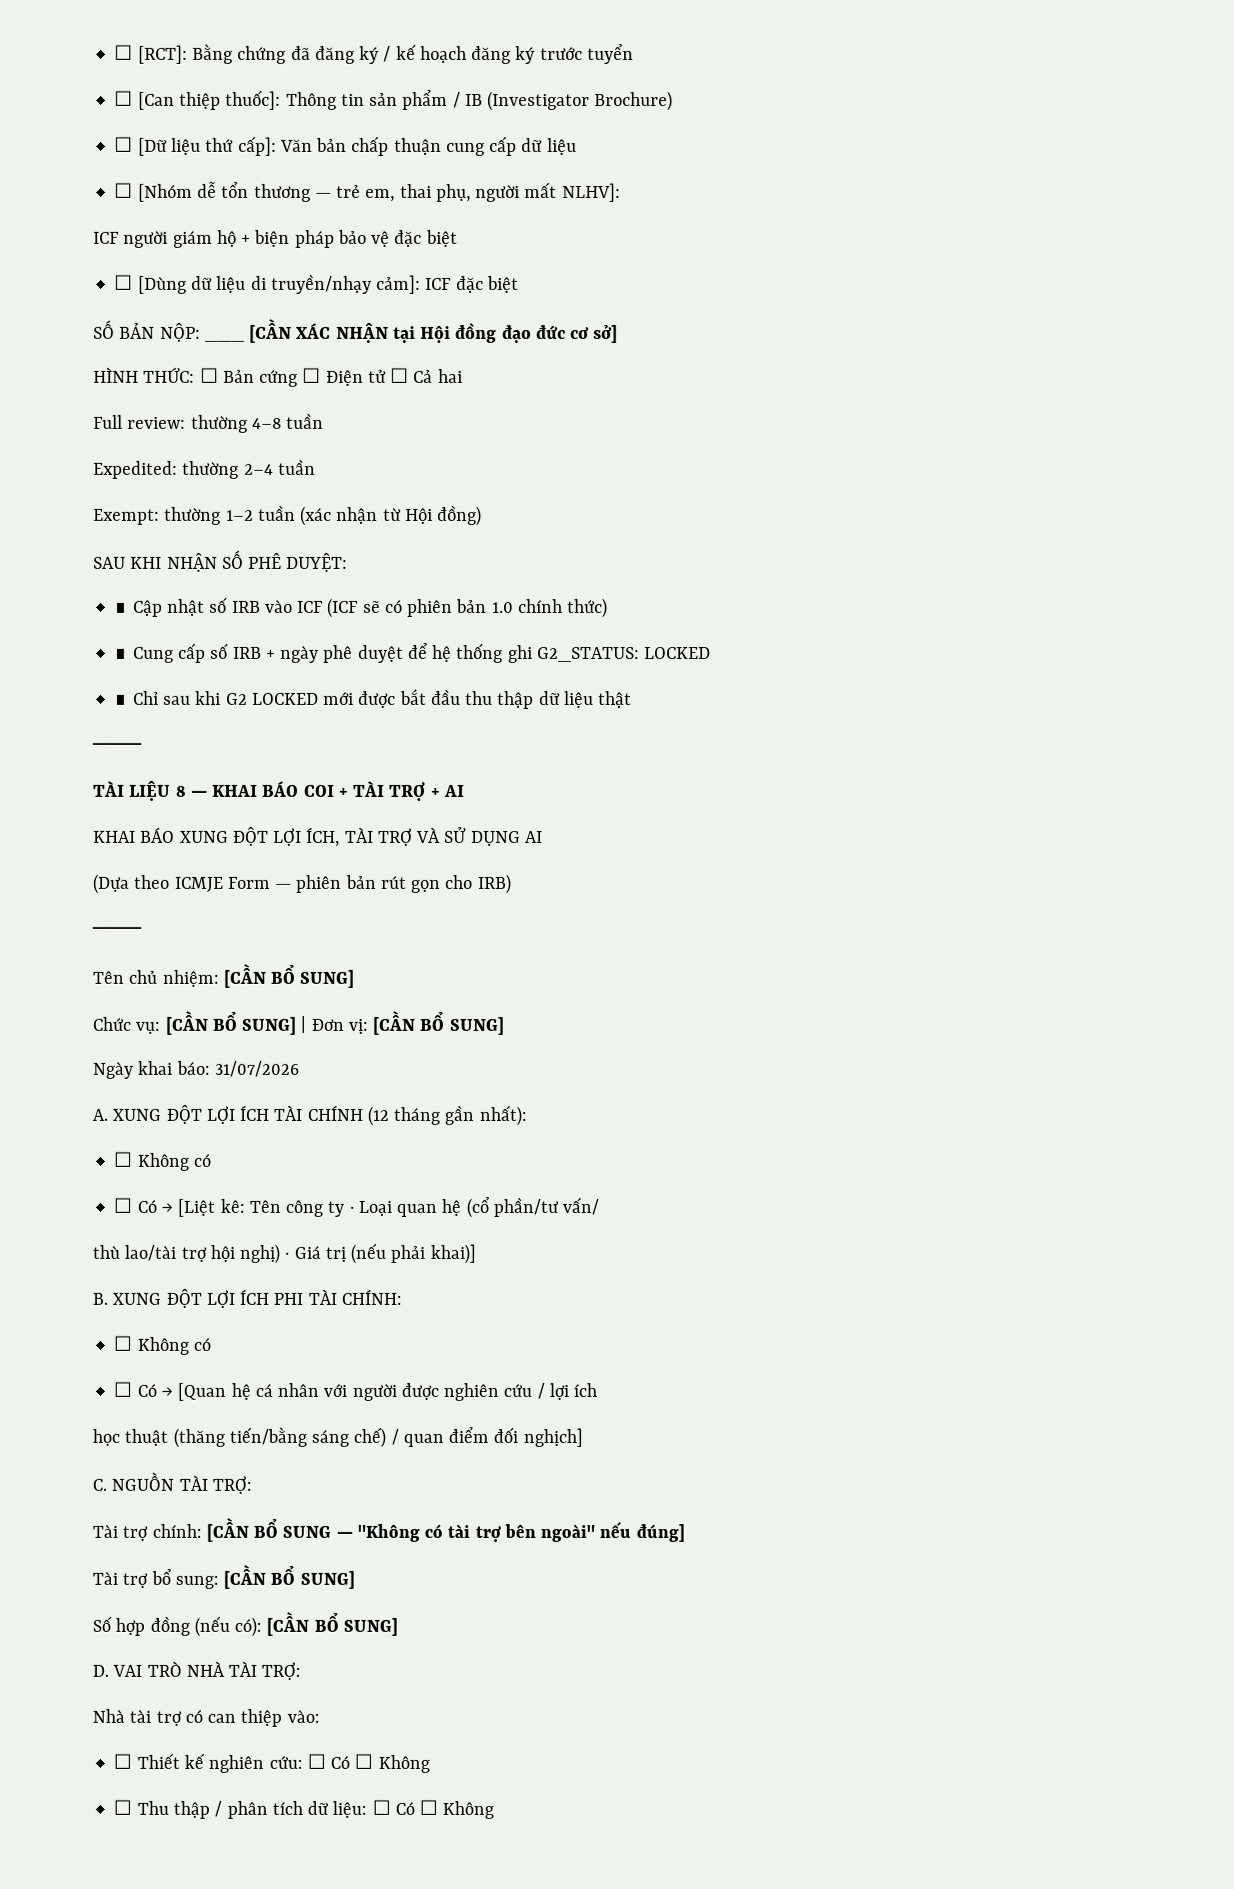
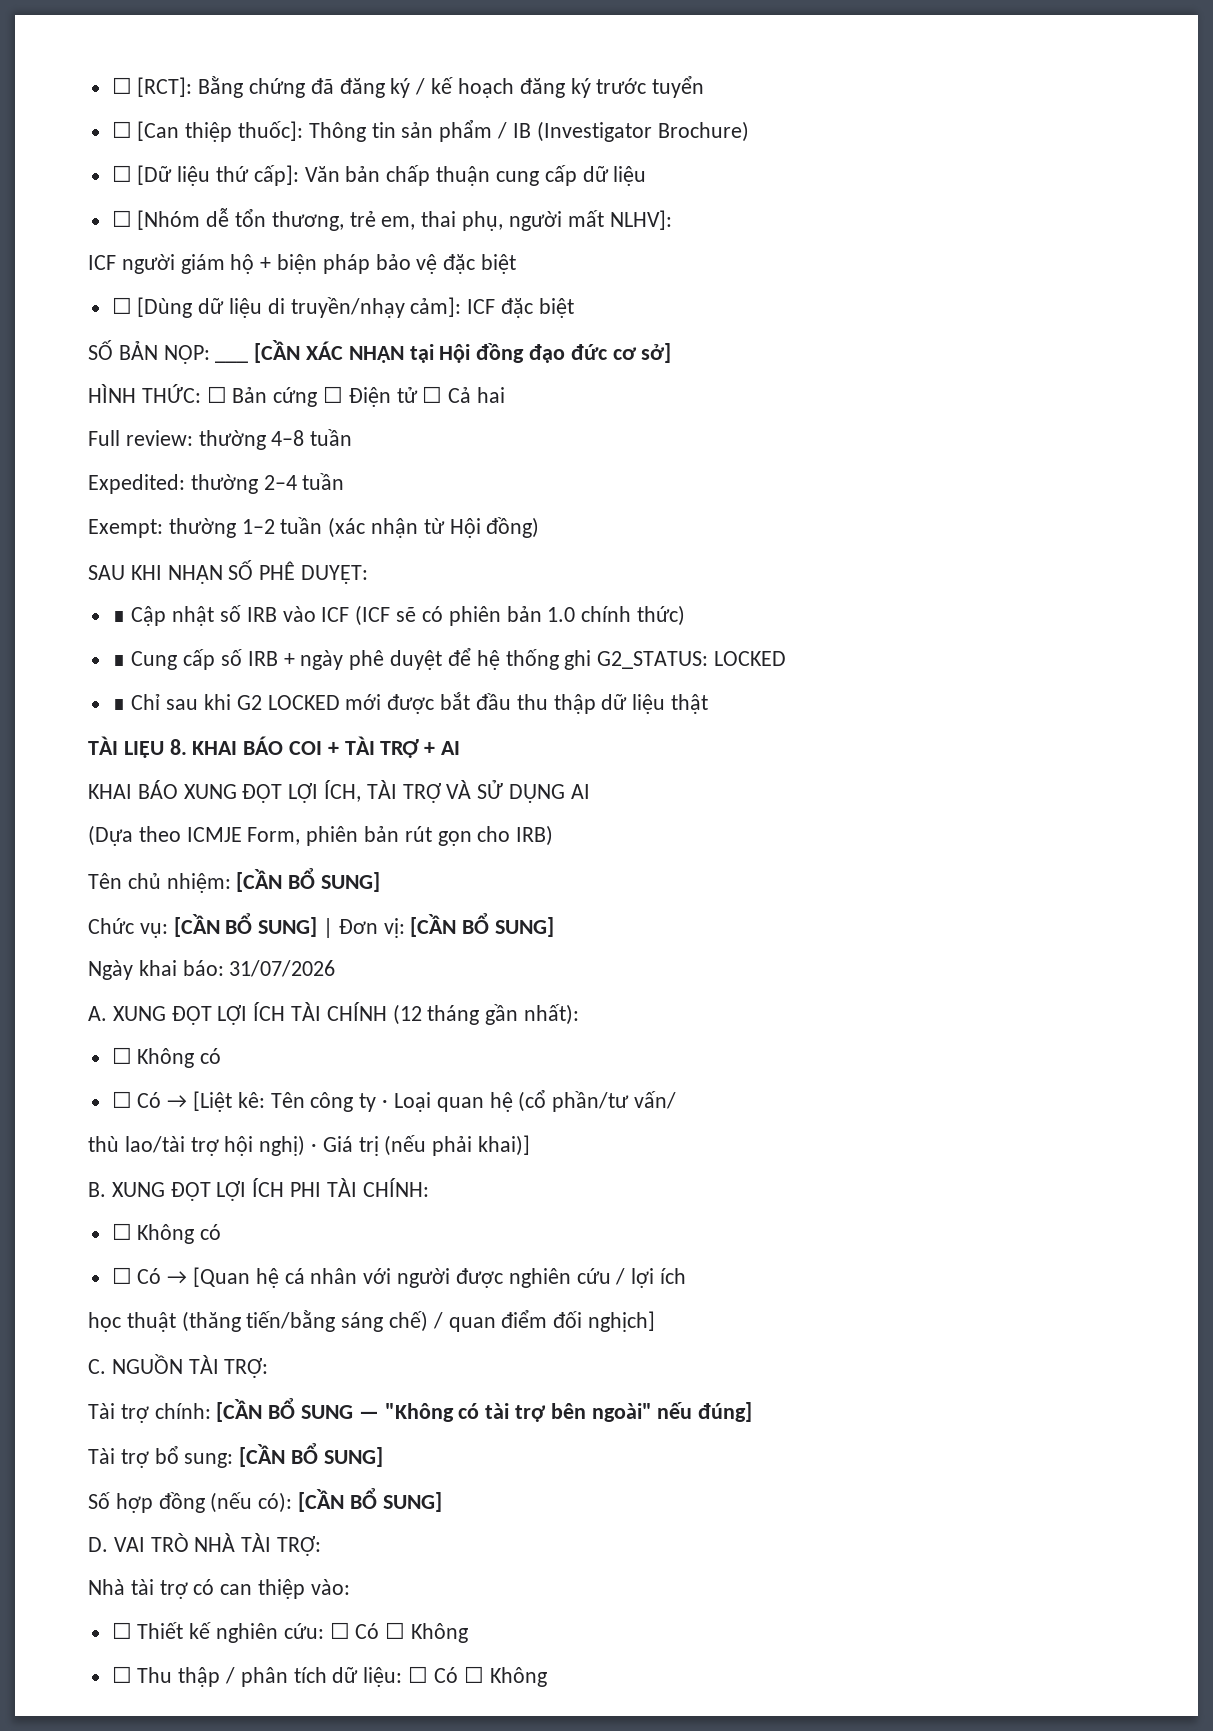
- ☐ [Nhóm dễ tổn thương — trẻ em, thai phụ, người mất NLHV]:
+ ☐ [Nhóm dễ tổn thương, trẻ em, thai phụ, người mất NLHV]:
  ∎ Chỉ sau khi G2 LOCKED mới được bắt đầu thu thập dữ liệu thật
- ────
- TÀI LIỆU 8 — KHAI BÁO COI + TÀI TRỢ + AI
+ TÀI LIỆU 8. KHAI BÁO COI + TÀI TRỢ + AI
- (Dựa theo ICMJE Form — phiên bản rút gọn cho IRB)
- ────
+ (Dựa theo ICMJE Form, phiên bản rút gọn cho IRB)

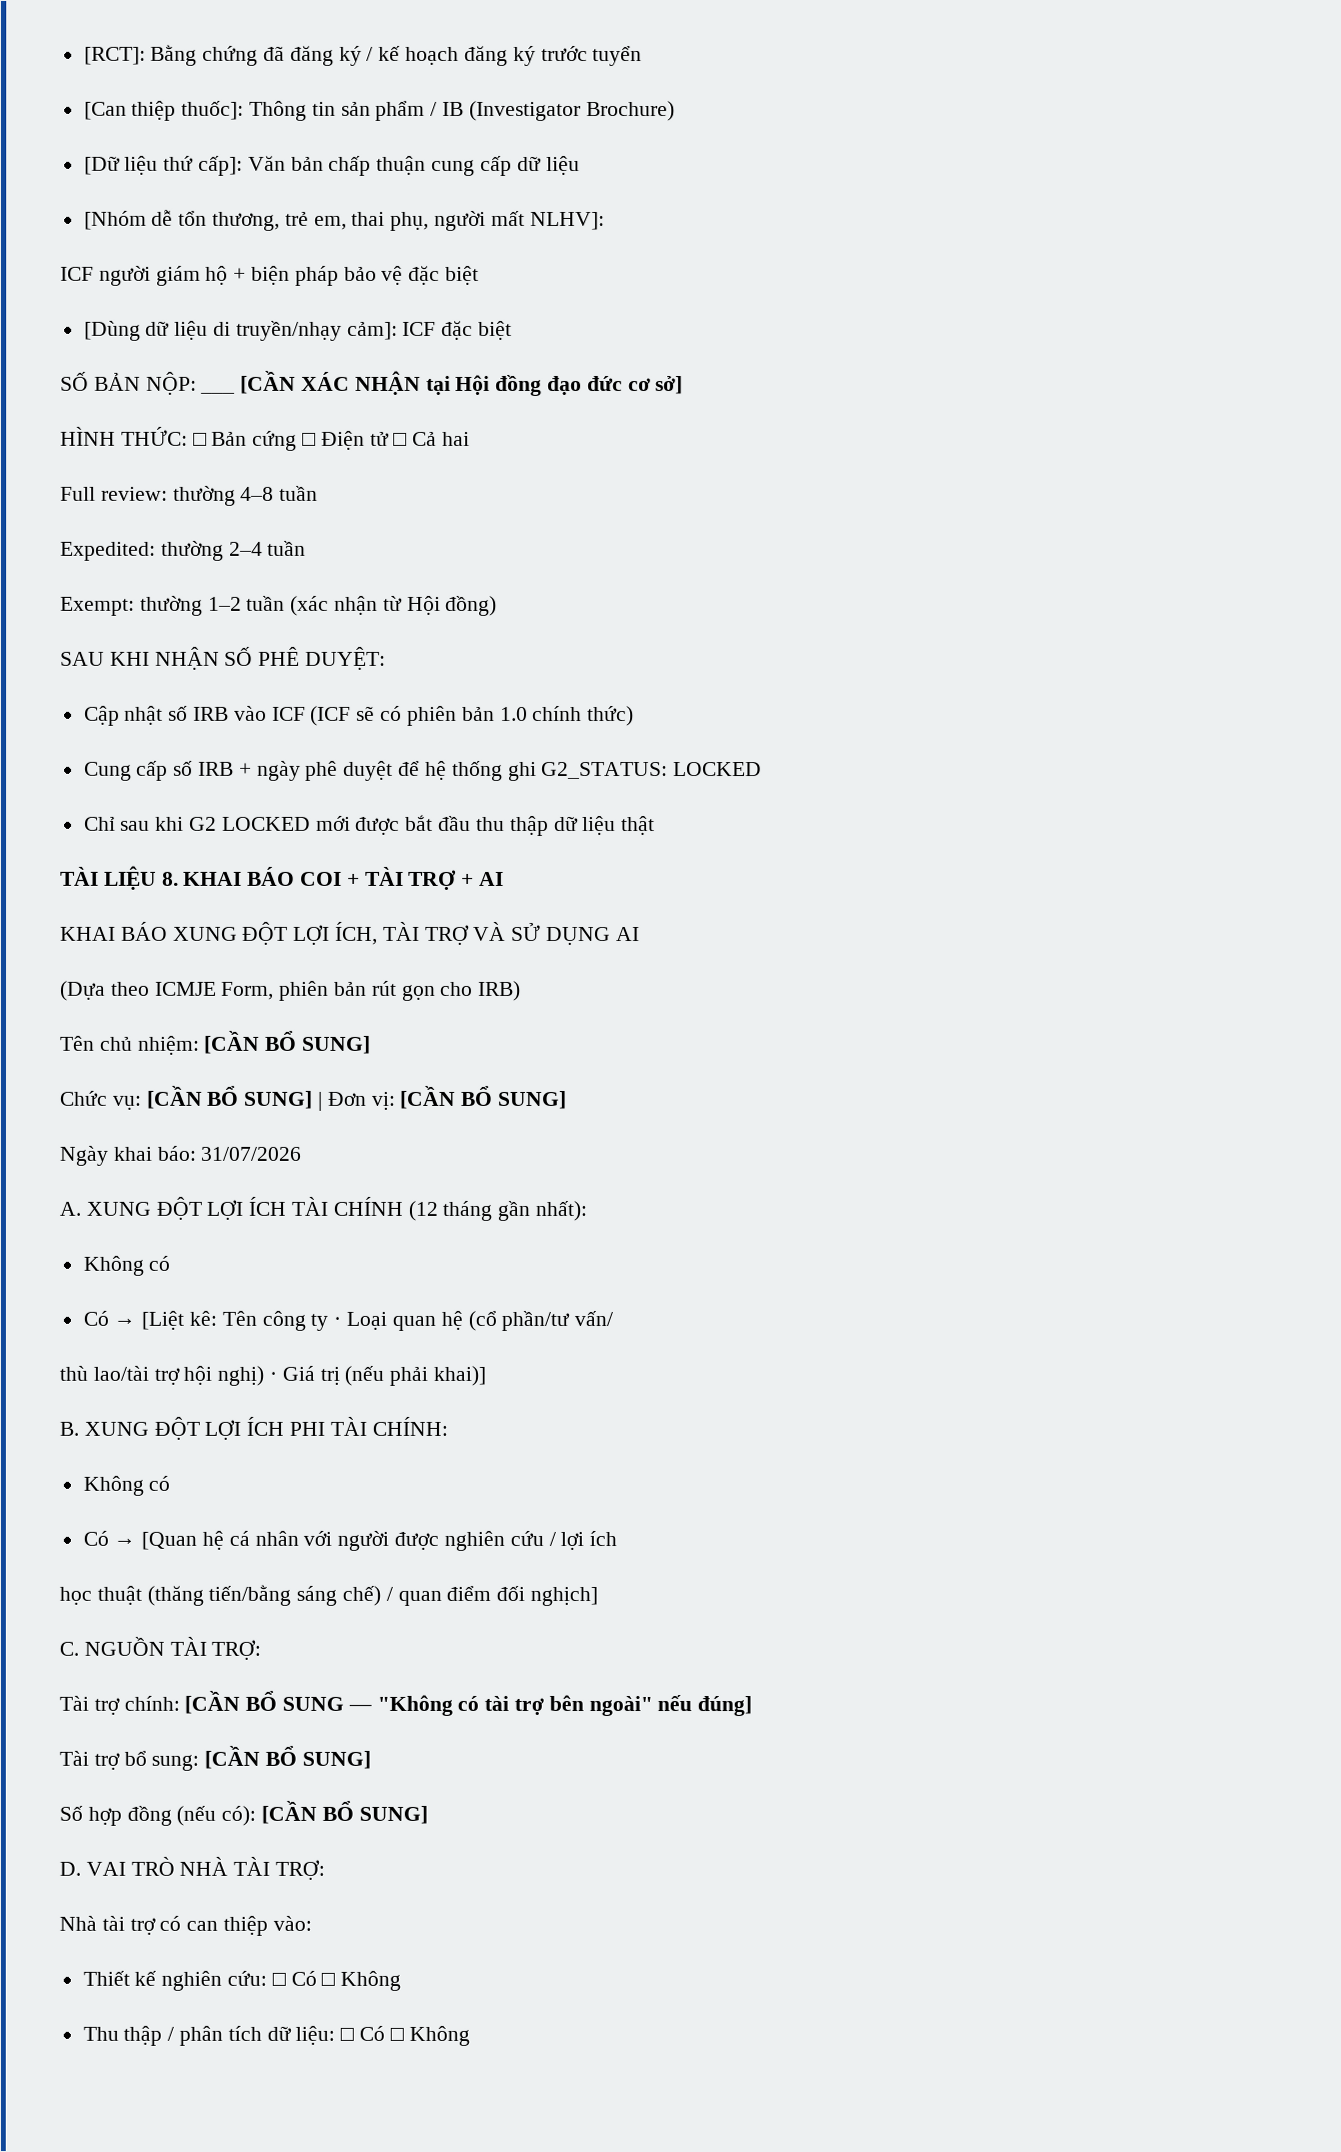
- ☐ [RCT]: Bằng chứng đã đăng ký / kế hoạch đăng ký trước tuyển
+ [RCT]: Bằng chứng đã đăng ký / kế hoạch đăng ký trước tuyển
- ☐ [Can thiệp thuốc]: Thông tin sản phẩm / IB (Investigator Brochure)
+ [Can thiệp thuốc]: Thông tin sản phẩm / IB (Investigator Brochure)
- ☐ [Dữ liệu thứ cấp]: Văn bản chấp thuận cung cấp dữ liệu
+ [Dữ liệu thứ cấp]: Văn bản chấp thuận cung cấp dữ liệu
- ☐ [Nhóm dễ tổn thương, trẻ em, thai phụ, người mất NLHV]:
+ [Nhóm dễ tổn thương, trẻ em, thai phụ, người mất NLHV]:
- ☐ [Dùng dữ liệu di truyền/nhạy cảm]: ICF đặc biệt
+ [Dùng dữ liệu di truyền/nhạy cảm]: ICF đặc biệt
- HÌNH THỨC: ☐ Bản cứng ☐ Điện tử ☐ Cả hai
+ HÌNH THỨC: □ Bản cứng □ Điện tử □ Cả hai
- ∎ Cập nhật số IRB vào ICF (ICF sẽ có phiên bản 1.0 chính thức)
+ Cập nhật số IRB vào ICF (ICF sẽ có phiên bản 1.0 chính thức)
- ∎ Cung cấp số IRB + ngày phê duyệt để hệ thống ghi G2_STATUS: LOCKED
+ Cung cấp số IRB + ngày phê duyệt để hệ thống ghi G2_STATUS: LOCKED
- ∎ Chỉ sau khi G2 LOCKED mới được bắt đầu thu thập dữ liệu thật
+ Chỉ sau khi G2 LOCKED mới được bắt đầu thu thập dữ liệu thật
  A. XUNG ĐỘT LỢI ÍCH TÀI CHÍNH (12 tháng gần nhất):
- ☐ Không có
- ☐ Có → [Liệt kê: Tên công ty · Loại quan hệ (cổ phần/tư vấn/
+ Không có
+ Có → [Liệt kê: Tên công ty · Loại quan hệ (cổ phần/tư vấn/
  B. XUNG ĐỘT LỢI ÍCH PHI TÀI CHÍNH:
- ☐ Không có
- ☐ Có → [Quan hệ cá nhân với người được nghiên cứu / lợi ích
+ Không có
+ Có → [Quan hệ cá nhân với người được nghiên cứu / lợi ích
- ☐ Thiết kế nghiên cứu: ☐ Có ☐ Không
+ Thiết kế nghiên cứu: □ Có □ Không
- ☐ Thu thập / phân tích dữ liệu: ☐ Có ☐ Không
+ Thu thập / phân tích dữ liệu: □ Có □ Không

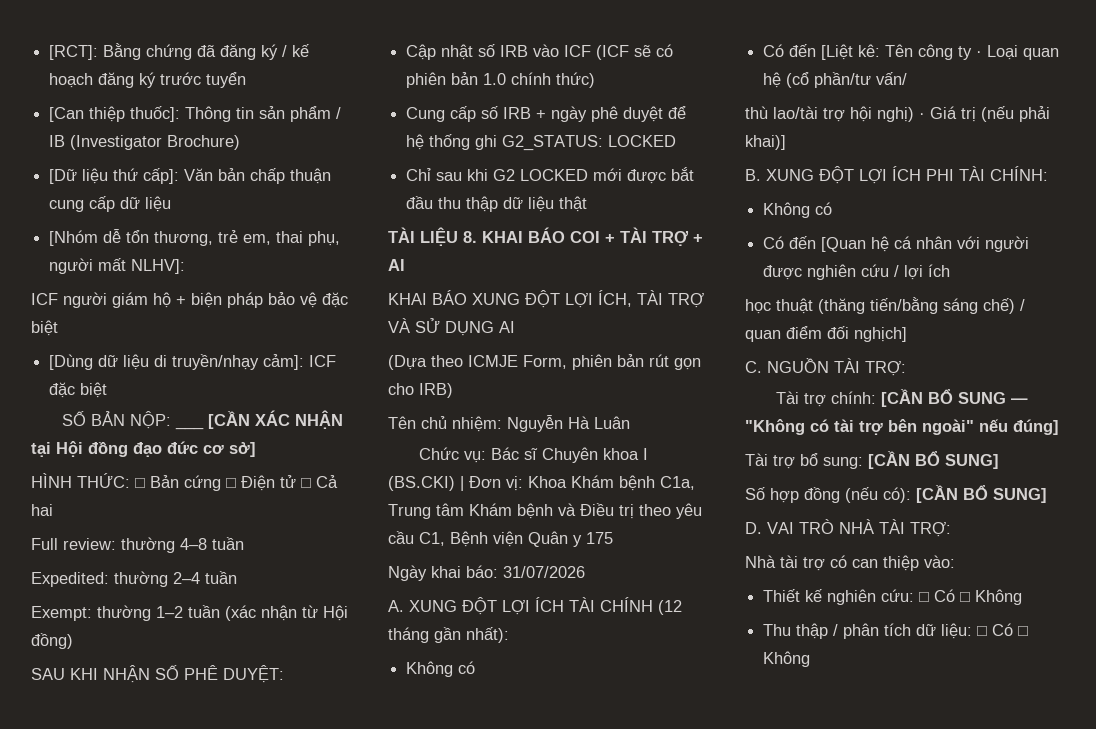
- Tên chủ nhiệm: [CẦN BỔ SUNG]
+ Tên chủ nhiệm: Nguyễn Hà Luân
- Chức vụ: [CẦN BỔ SUNG] | Đơn vị: [CẦN BỔ SUNG]
+ Chức vụ: Bác sĩ Chuyên khoa I (BS.CKI) | Đơn vị: Khoa Khám bệnh C1a, Trung tâm Khám bệnh và Điều trị theo yêu cầu C1, Bệnh viện Quân y 175
- Có → [Liệt kê: Tên công ty · Loại quan hệ (cổ phần/tư vấn/
+ Có đến [Liệt kê: Tên công ty · Loại quan hệ (cổ phần/tư vấn/
- Có → [Quan hệ cá nhân với người được nghiên cứu / lợi ích
+ Có đến [Quan hệ cá nhân với người được nghiên cứu / lợi ích

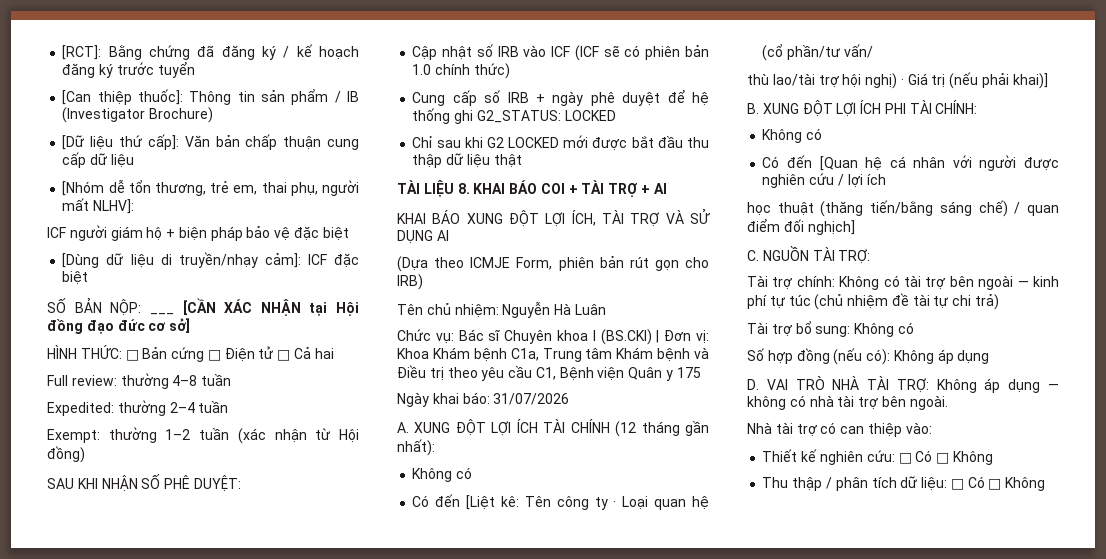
- Tài trợ chính: [CẦN BỔ SUNG — "Không có tài trợ bên ngoài" nếu đúng]
+ Tài trợ chính: Không có tài trợ bên ngoài — kinh phí tự túc (chủ nhiệm đề tài tự chi trả)
- Tài trợ bổ sung: [CẦN BỔ SUNG]
+ Tài trợ bổ sung: Không có
- Số hợp đồng (nếu có): [CẦN BỔ SUNG]
+ Số hợp đồng (nếu có): Không áp dụng
- D. VAI TRÒ NHÀ TÀI TRỢ:
+ D. VAI TRÒ NHÀ TÀI TRỢ: Không áp dụng — không có nhà tài trợ bên ngoài.

